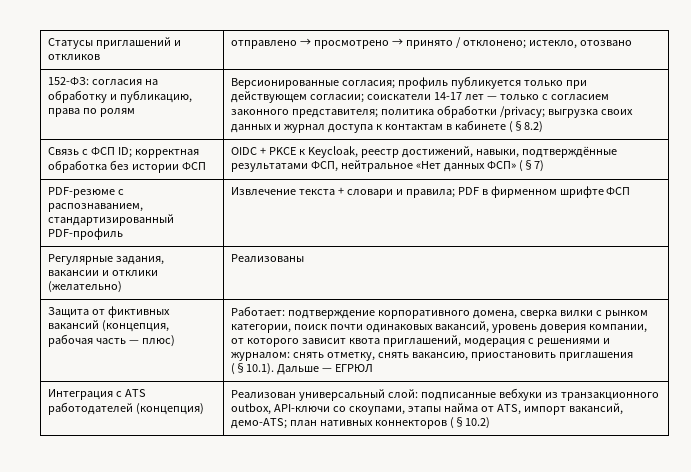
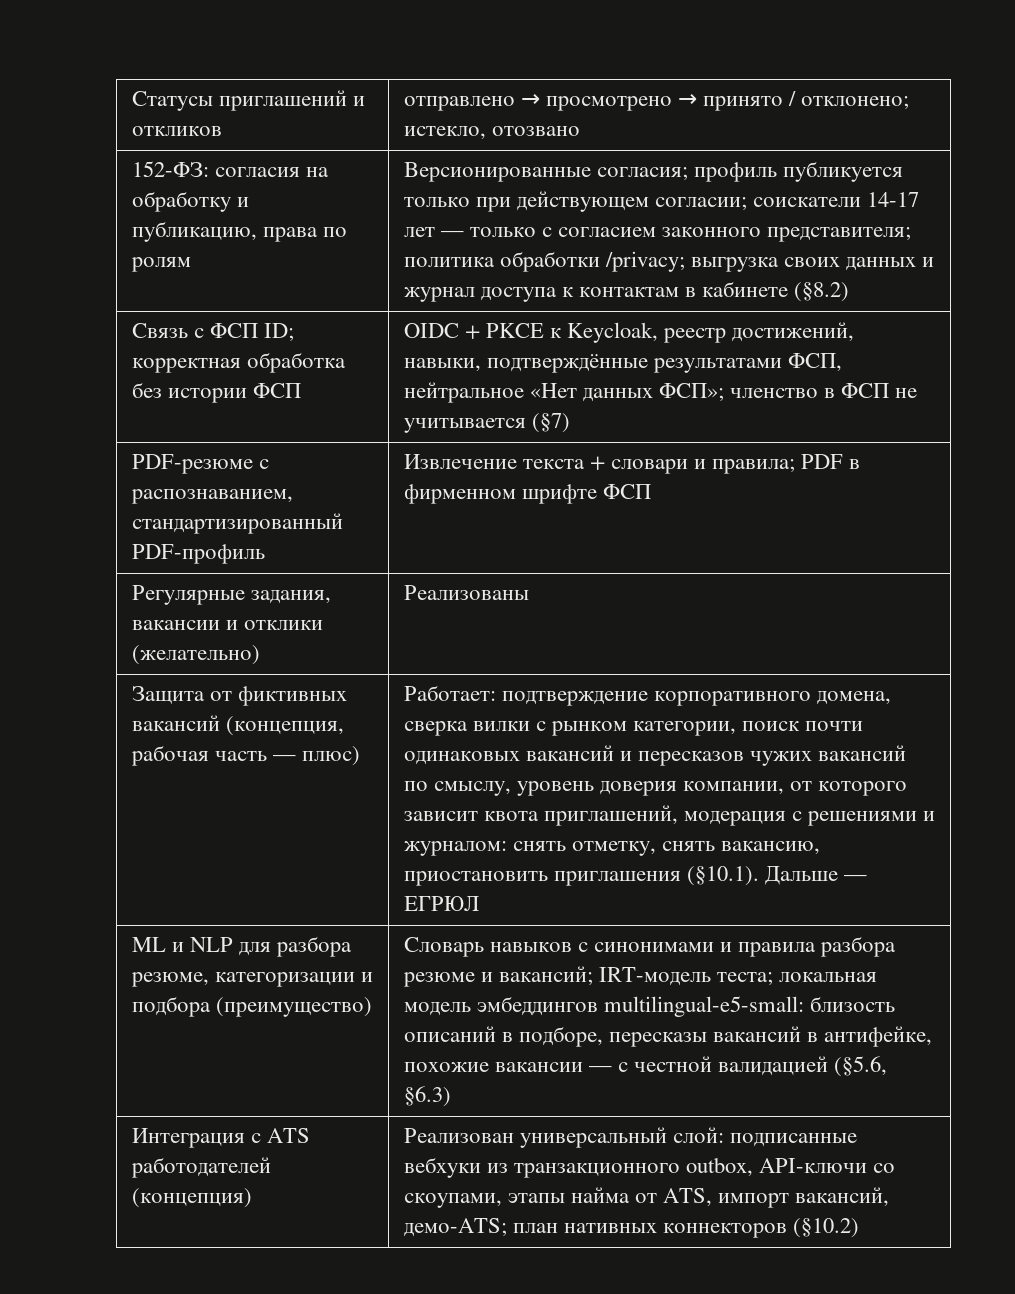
- Связь с ФСП ID; корректная обработка без истории ФСП | OIDC + PKCE к Keycloak, реестр достижений, навыки, подтверждённые результатами ФСП, нейтральное «Нет данных ФСП» (§7)
+ Связь с ФСП ID; корректная обработка без истории ФСП | OIDC + PKCE к Keycloak, реестр достижений, навыки, подтверждённые результатами ФСП, нейтральное «Нет данных ФСП»; членство в ФСП не учитывается (§7)
- Работает: подтверждение корпоративного домена, сверка вилки с рынком категории, поиск почти одинаковых вакансий, уровень доверия компании, от которого зависит квота приглашений, модерация с решениями и журналом: снять отметку, снять вакансию, приостановить приглашения (§10.1). Дальше — ЕГРЮЛ
+ Работает: подтверждение корпоративного домена, сверка вилки с рынком категории, поиск почти одинаковых вакансий и пересказов чужих вакансий по смыслу, уровень доверия компании, от которого зависит квота приглашений, модерация с решениями и журналом: снять отметку, снять вакансию, приостановить приглашения (§10.1). Дальше — ЕГРЮЛ
+ ML и NLP для разбора резюме, категоризации и подбора (преимущество) | Словарь навыков с синонимами и правила разбора резюме и вакансий; IRT-модель теста; локальная модель эмбеддингов multilingual-e5-small: близость описаний в подборе, пересказы вакансий в антифейке, похожие вакансии — с честной валидацией (§5.6, §6.3)

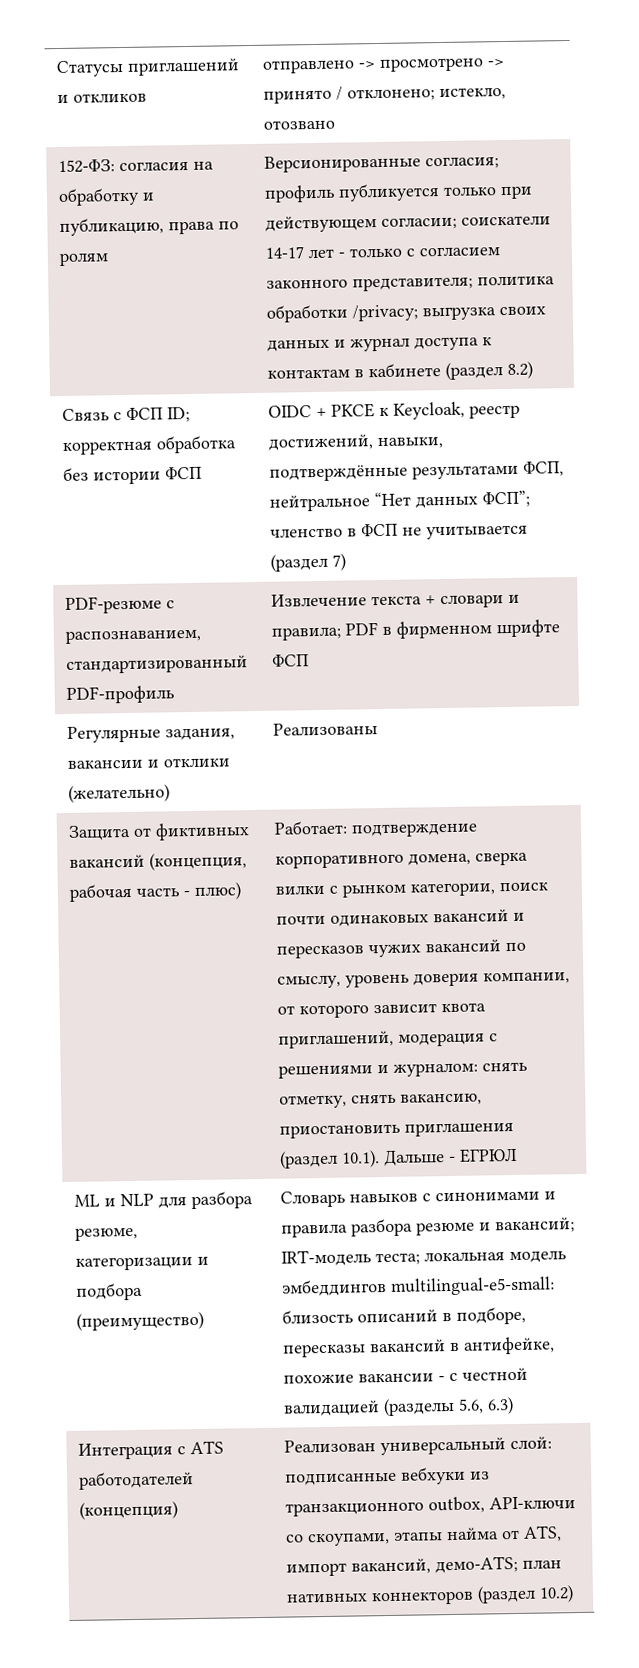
- Статусы приглашений и откликов | отправлено → просмотрено → принято / отклонено; истекло, отозвано
+ Статусы приглашений и откликов | отправлено -> просмотрено -> принято / отклонено; истекло, отозвано
- Версионированные согласия; профиль публикуется только при действующем согласии; соискатели 14-17 лет — только с согласием законного представителя; политика обработки /privacy; выгрузка своих данных и журнал доступа к контактам в кабинете (§8.2)
+ Версионированные согласия; профиль публикуется только при действующем согласии; соискатели 14-17 лет - только с согласием законного представителя; политика обработки /privacy; выгрузка своих данных и журнал доступа к контактам в кабинете (раздел 8.2)
- Связь с ФСП ID; корректная обработка без истории ФСП | OIDC + PKCE к Keycloak, реестр достижений, навыки, подтверждённые результатами ФСП, нейтральное «Нет данных ФСП»; членство в ФСП не учитывается (§7)
+ Связь с ФСП ID; корректная обработка без истории ФСП | OIDC + PKCE к Keycloak, реестр достижений, навыки, подтверждённые результатами ФСП, нейтральное “Нет данных ФСП”; членство в ФСП не учитывается (раздел 7)
- Защита от фиктивных вакансий (концепция, рабочая часть — плюс)
+ Защита от фиктивных вакансий (концепция, рабочая часть - плюс)
- Работает: подтверждение корпоративного домена, сверка вилки с рынком категории, поиск почти одинаковых вакансий и пересказов чужих вакансий по смыслу, уровень доверия компании, от которого зависит квота приглашений, модерация с решениями и журналом: снять отметку, снять вакансию, приостановить приглашения (§10.1). Дальше — ЕГРЮЛ
+ Работает: подтверждение корпоративного домена, сверка вилки с рынком категории, поиск почти одинаковых вакансий и пересказов чужих вакансий по смыслу, уровень доверия компании, от которого зависит квота приглашений, модерация с решениями и журналом: снять отметку, снять вакансию, приостановить приглашения (раздел 10.1). Дальше - ЕГРЮЛ
- Словарь навыков с синонимами и правила разбора резюме и вакансий; IRT-модель теста; локальная модель эмбеддингов multilingual-e5-small: близость описаний в подборе, пересказы вакансий в антифейке, похожие вакансии — с честной валидацией (§5.6, §6.3)
+ Словарь навыков с синонимами и правила разбора резюме и вакансий; IRT-модель теста; локальная модель эмбеддингов multilingual-e5-small: близость описаний в подборе, пересказы вакансий в антифейке, похожие вакансии - с честной валидацией (разделы 5.6, 6.3)
- Интеграция с ATS работодателей (концепция) | Реализован универсальный слой: подписанные вебхуки из транзакционного outbox, API-ключи со скоупами, этапы найма от ATS, импорт вакансий, демо-ATS; план нативных коннекторов (§10.2)
+ Интеграция с ATS работодателей (концепция) | Реализован универсальный слой: подписанные вебхуки из транзакционного outbox, API-ключи со скоупами, этапы найма от ATS, импорт вакансий, демо-ATS; план нативных коннекторов (раздел 10.2)

